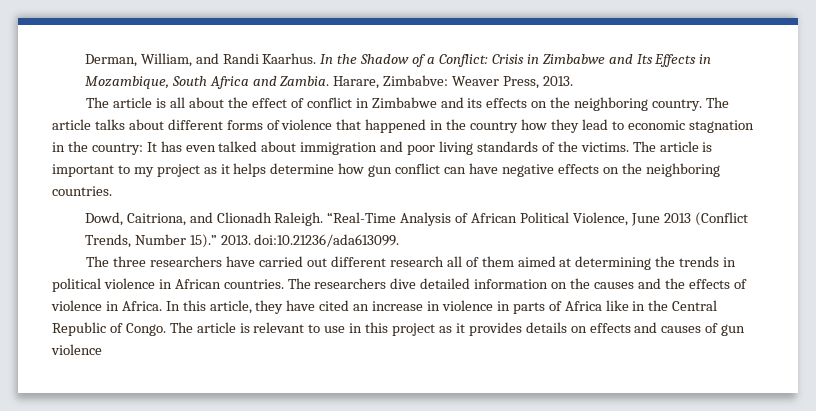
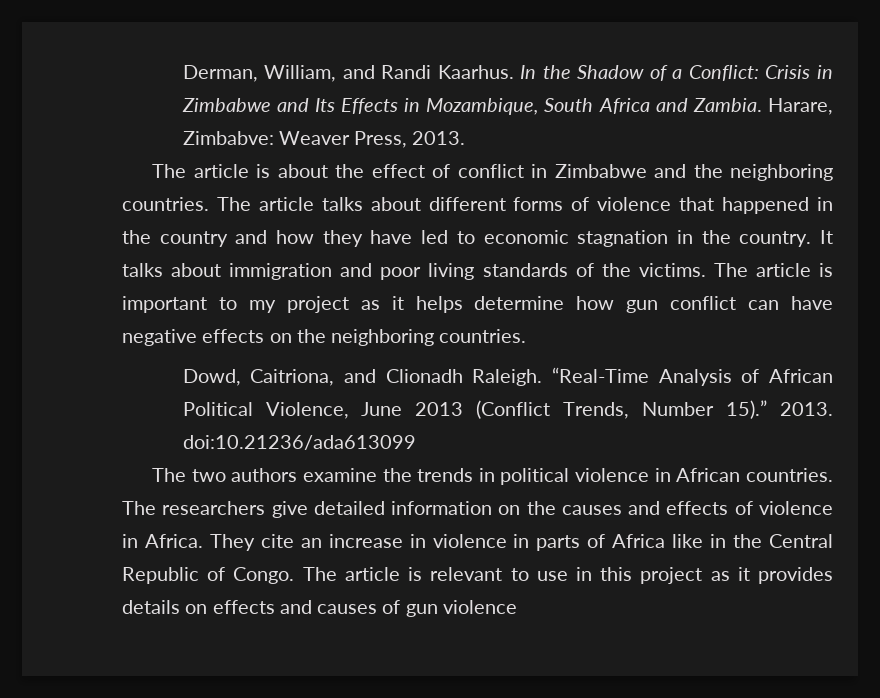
- The article is all about the effect of conflict in Zimbabwe and its effects on the neighboring country.
+ The article is about the effect of conflict in Zimbabwe and the neighboring countries.
- The article talks about different forms of violence that happened in the country how they lead to economic stagnation in the country: It has even talked about immigration and poor living standards of the victims.
+ The article talks about different forms of violence that happened in the country and how they have led to economic stagnation in the country. It talks about immigration and poor living standards of the victims.
- 2013. doi:10.21236/ada613099.
- The three researchers have carried out different research all of them aimed at determining the trends in political violence in African countries.
+ 2013. doi:10.21236/ada613099
+ The two authors examine the trends in political violence in African countries.
- The researchers dive detailed information on the causes and the effects of violence in Africa.
+ The researchers give detailed information on the causes and effects of violence in Africa.
- In this article, they have cited an increase in violence in parts of Africa like in the Central Republic of Congo.
+ They cite an increase in violence in parts of Africa like in the Central Republic of Congo.

